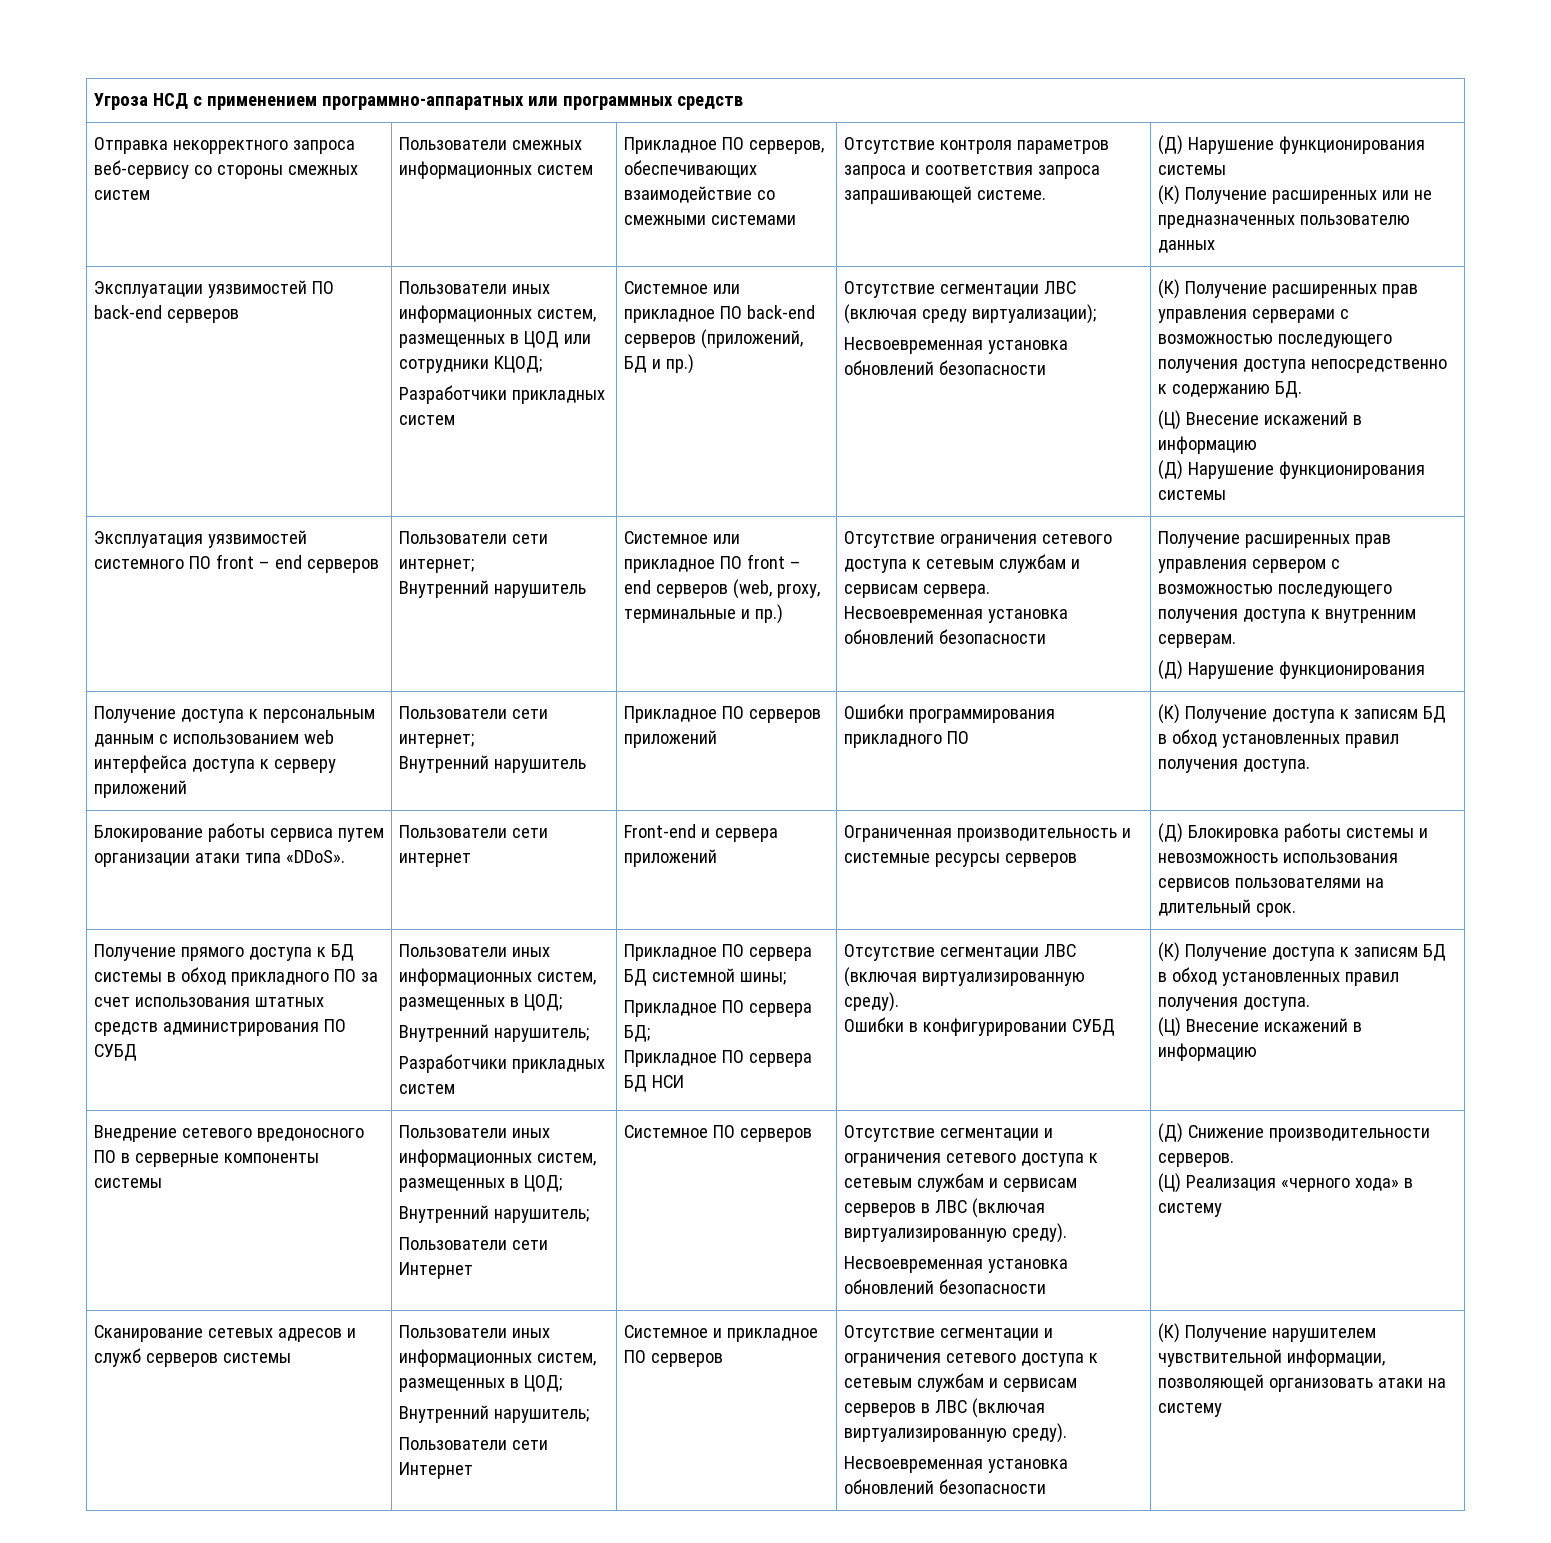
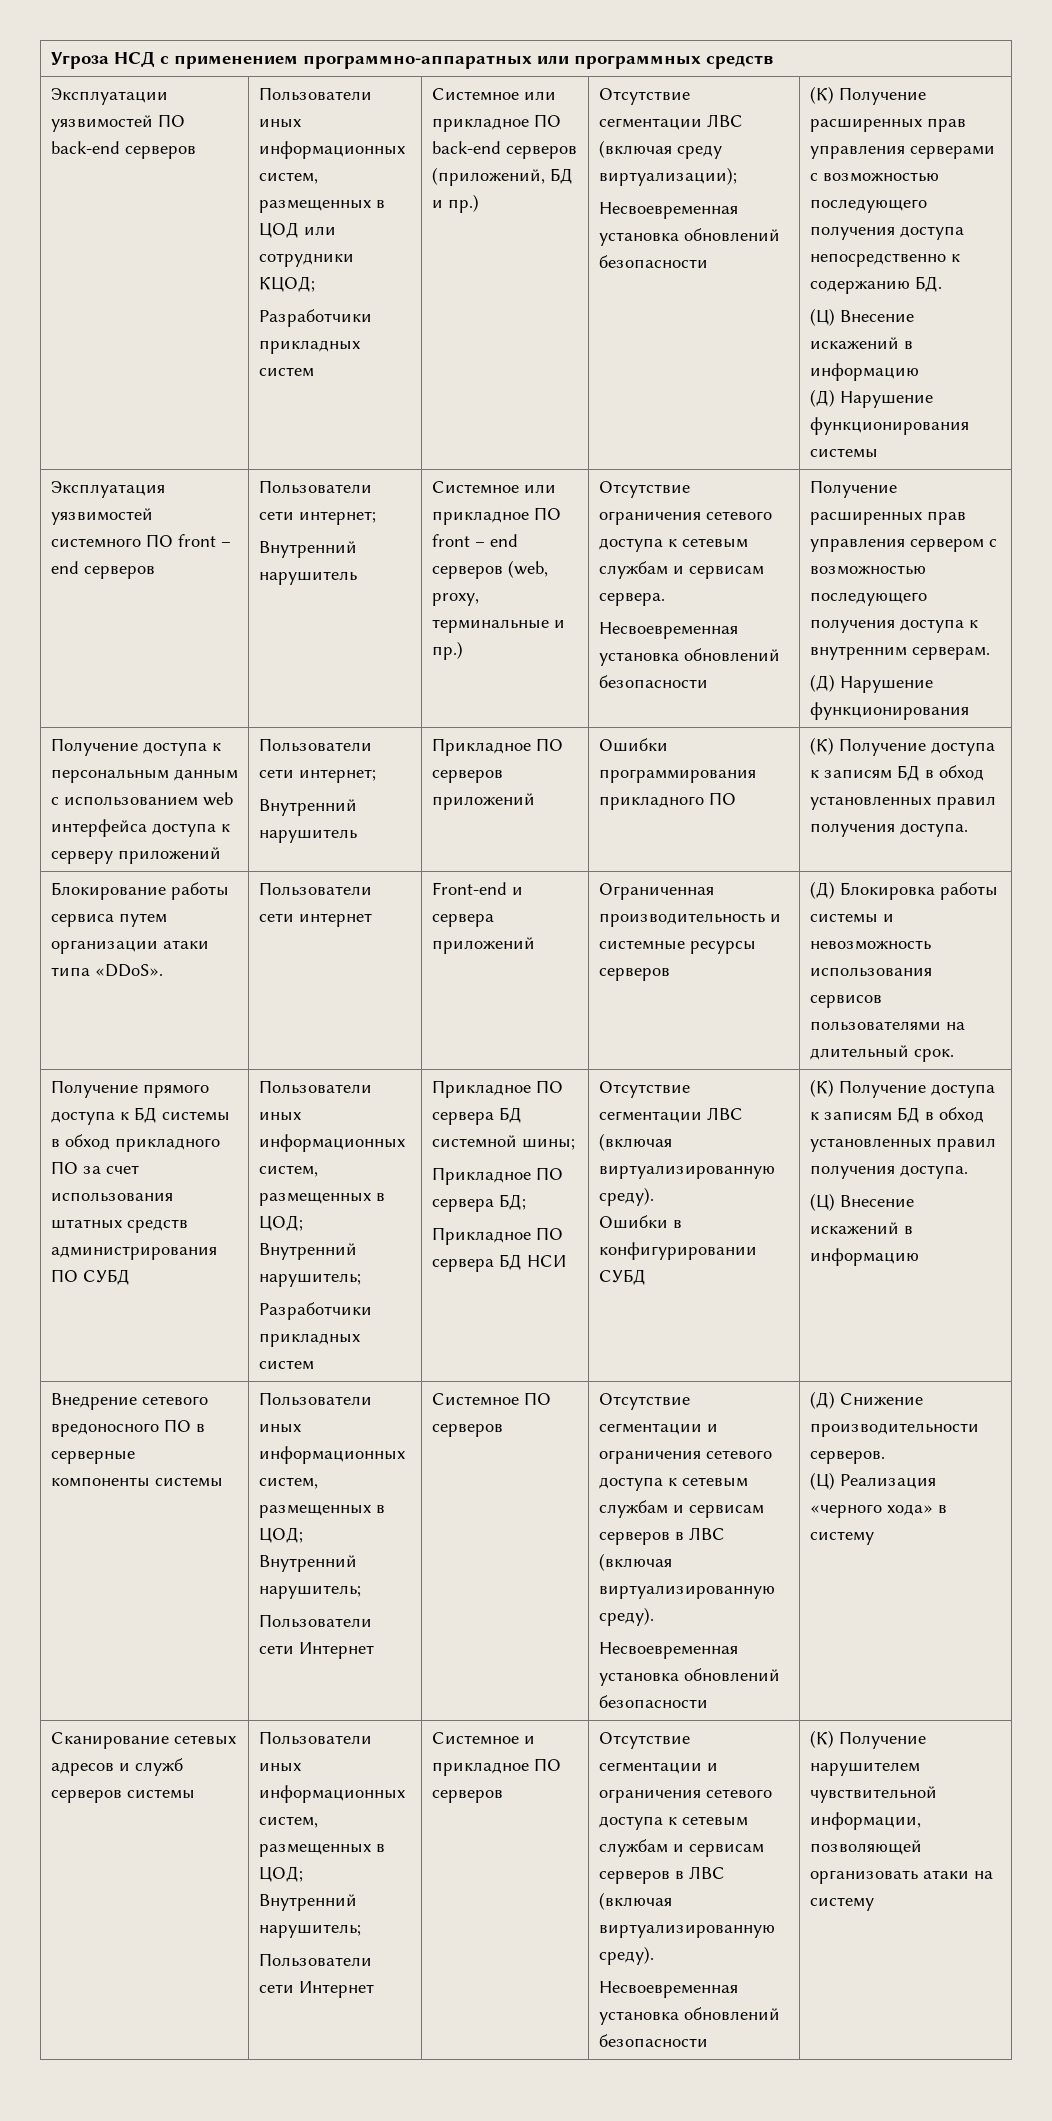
- Отправка некорректного запроса веб-сервису со стороны смежных систем | Пользователи смежных информационных систем | Прикладное ПО серверов, обеспечивающих взаимодействие со смежными системами | Отсутствие контроля параметров запроса и соответствия запроса запрашивающей системе. | (Д) Нарушение функционирования системы
- (К) Получение расширенных или не предназначенных пользователю данных

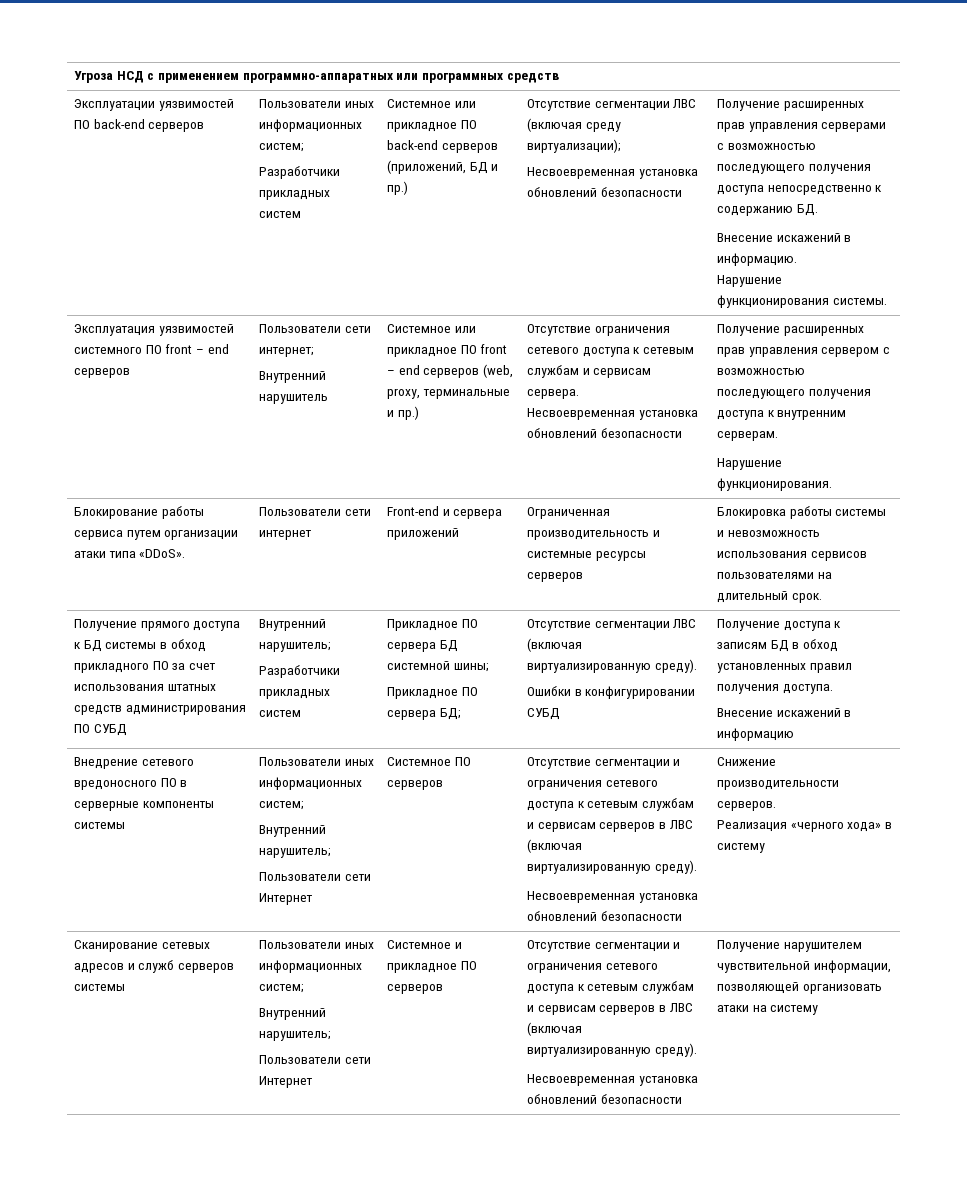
- Эксплуатации уязвимостей ПО back-end серверов | Пользователи иных информационных систем, размещенных в ЦОД или сотрудники КЦОД;
+ Эксплуатации уязвимостей ПО back-end серверов | Пользователи иных информационных систем;
- (К) Получение расширенных прав управления серверами с возможностью последующего получения доступа непосредственно к содержанию БД.
- (Ц) Внесение искажений в информацию
- (Д) Нарушение функционирования системы
+ Получение расширенных прав управления серверами с возможностью последующего получения доступа непосредственно к содержанию БД.
+ Внесение искажений в информацию.
+ Нарушение функционирования системы.
  Получение расширенных прав управления сервером с возможностью последующего получения доступа к внутренним серверам.
- (Д) Нарушение функционирования
- Получение доступа к персональным данным с использованием web интерфейса доступа к серверу приложений | Пользователи сети интернет;
- Внутренний нарушитель | Прикладное ПО серверов приложений | Ошибки программирования прикладного ПО | (К) Получение доступа к записям БД в обход установленных правил получения доступа.
+ Нарушение функционирования.
- Блокирование работы сервиса путем организации атаки типа «DDoS». | Пользователи сети интернет | Front-end и сервера приложений | Ограниченная производительность и системные ресурсы серверов | (Д) Блокировка работы системы и невозможность использования сервисов пользователями на длительный срок.
+ Блокирование работы сервиса путем организации атаки типа «DDoS». | Пользователи сети интернет | Front-end и сервера приложений | Ограниченная производительность и системные ресурсы серверов | Блокировка работы системы и невозможность использования сервисов пользователями на длительный срок.
- Получение прямого доступа к БД системы в обход прикладного ПО за счет использования штатных средств администрирования ПО СУБД | Пользователи иных информационных систем, размещенных в ЦОД;
+ Получение прямого доступа к БД системы в обход прикладного ПО за счет использования штатных средств администрирования ПО СУБД
- Прикладное ПО сервера БД НСИ
- Ошибки в конфигурировании СУБД | (К) Получение доступа к записям БД в обход установленных правил получения доступа.
- (Ц) Внесение искажений в информацию
+ Ошибки в конфигурировании СУБД | Получение доступа к записям БД в обход установленных правил получения доступа.
+ Внесение искажений в информацию
- Внедрение сетевого вредоносного ПО в серверные компоненты системы | Пользователи иных информационных систем, размещенных в ЦОД;
+ Внедрение сетевого вредоносного ПО в серверные компоненты системы | Пользователи иных информационных систем;
- (Д) Снижение производительности серверов.
+ Снижение производительности серверов.
- (Ц) Реализация «черного хода» в систему
+ Реализация «черного хода» в систему
- Сканирование сетевых адресов и служб серверов системы | Пользователи иных информационных систем, размещенных в ЦОД;
+ Сканирование сетевых адресов и служб серверов системы | Пользователи иных информационных систем;
- (К) Получение нарушителем чувствительной информации, позволяющей организовать атаки на систему
+ Получение нарушителем чувствительной информации, позволяющей организовать атаки на систему

